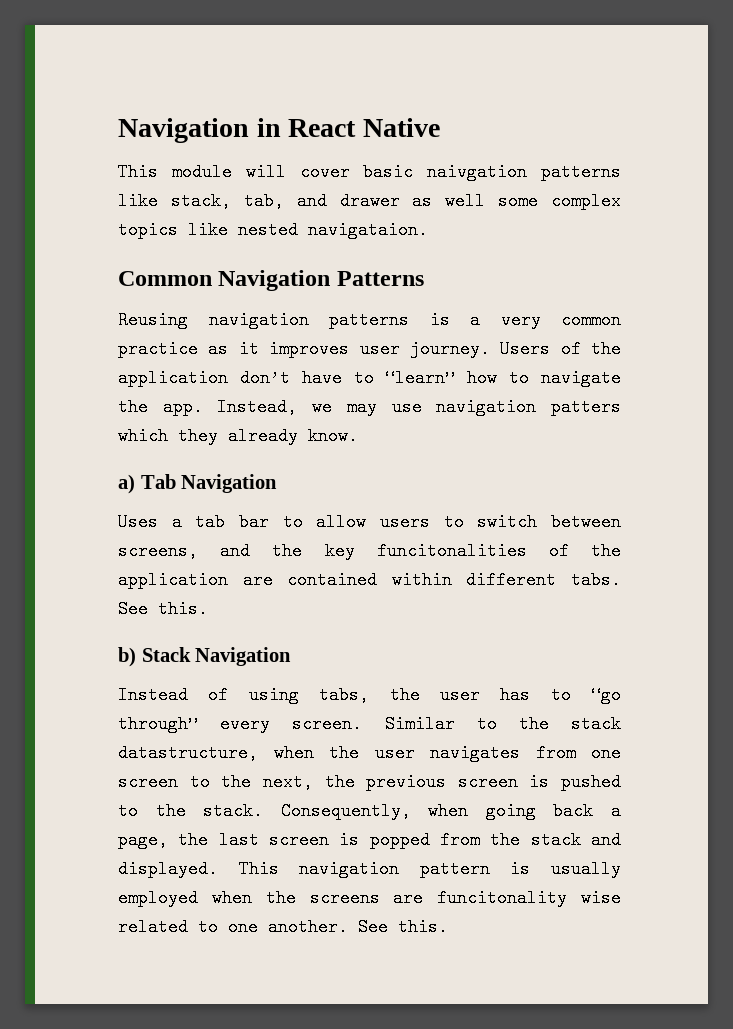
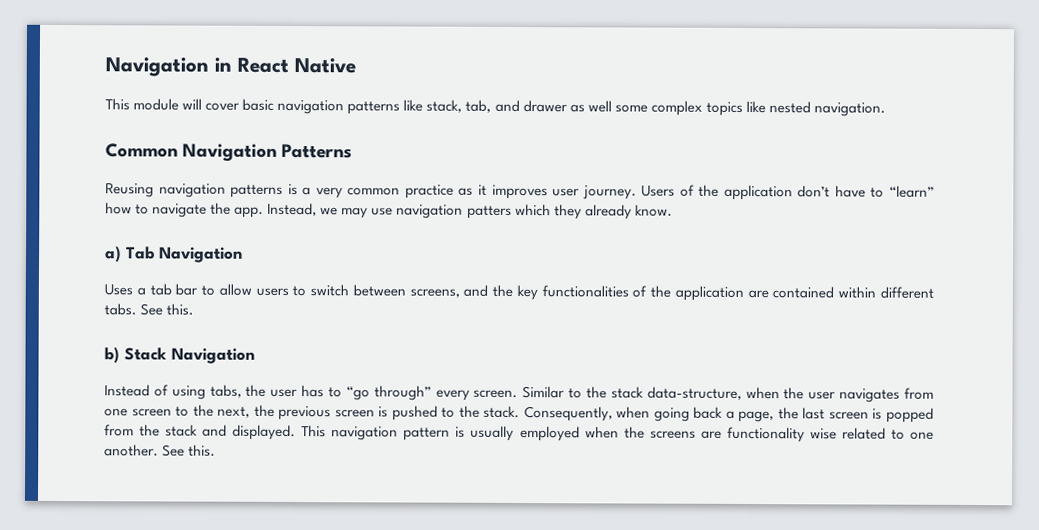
- This module will cover basic naivgation patterns like stack, tab, and drawer as well some complex topics like nested navigataion.
+ This module will cover basic navigation patterns like stack, tab, and drawer as well some complex topics like nested navigation.
- Uses a tab bar to allow users to switch between screens, and the key funcitonalities of the application are contained within different tabs.
+ Uses a tab bar to allow users to switch between screens, and the key functionalities of the application are contained within different tabs.
- Similar to the stack datastructure, when the user navigates from one screen to the next, the previous screen is pushed to the stack.
+ Similar to the stack data-structure, when the user navigates from one screen to the next, the previous screen is pushed to the stack.
- This navigation pattern is usually employed when the screens are funcitonality wise related to one another.
+ This navigation pattern is usually employed when the screens are functionality wise related to one another.

